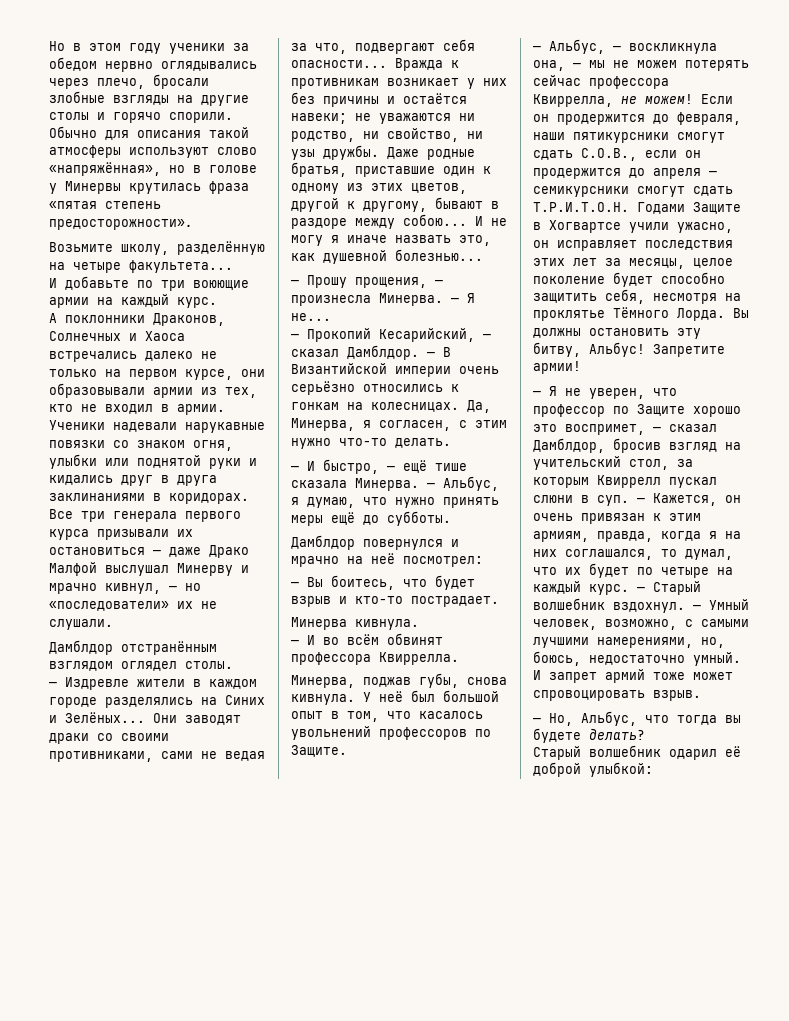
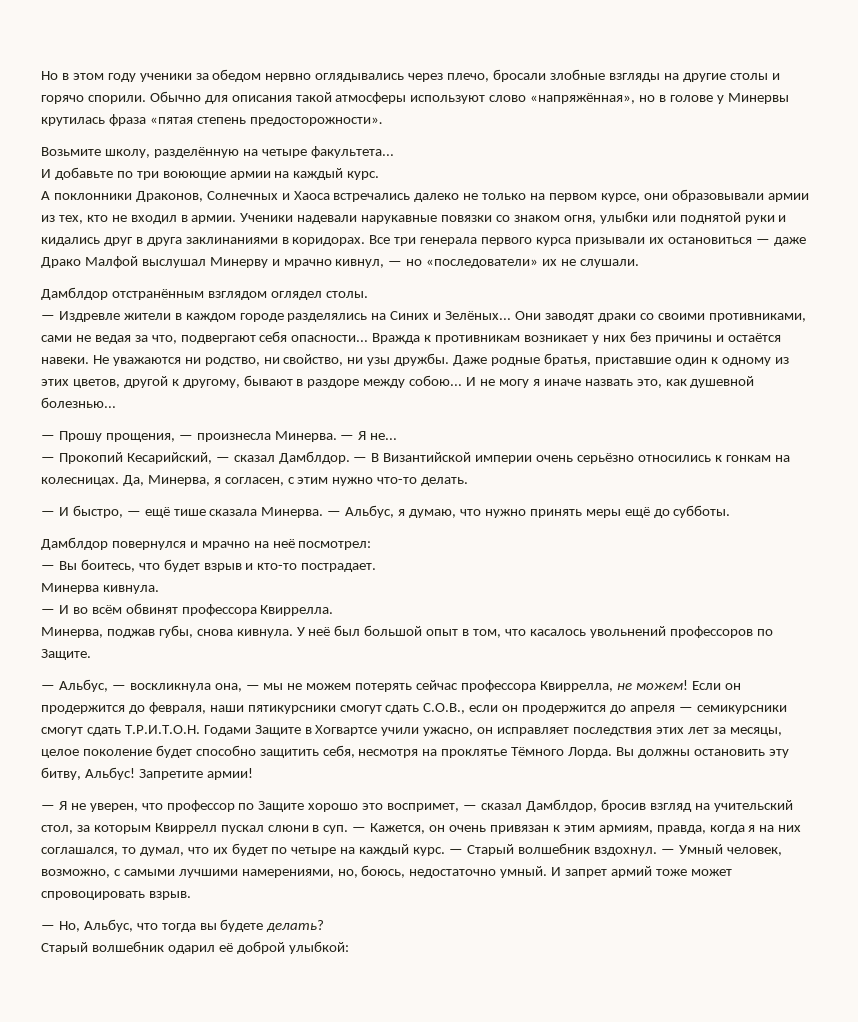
- Вражда к противникам возникает у них без причины и остаётся навеки; не уважаются ни родство, ни свойство, ни узы дружбы.
+ Вражда к противникам возникает у них без причины и остаётся навеки. Не уважаются ни родство, ни свойство, ни узы дружбы.

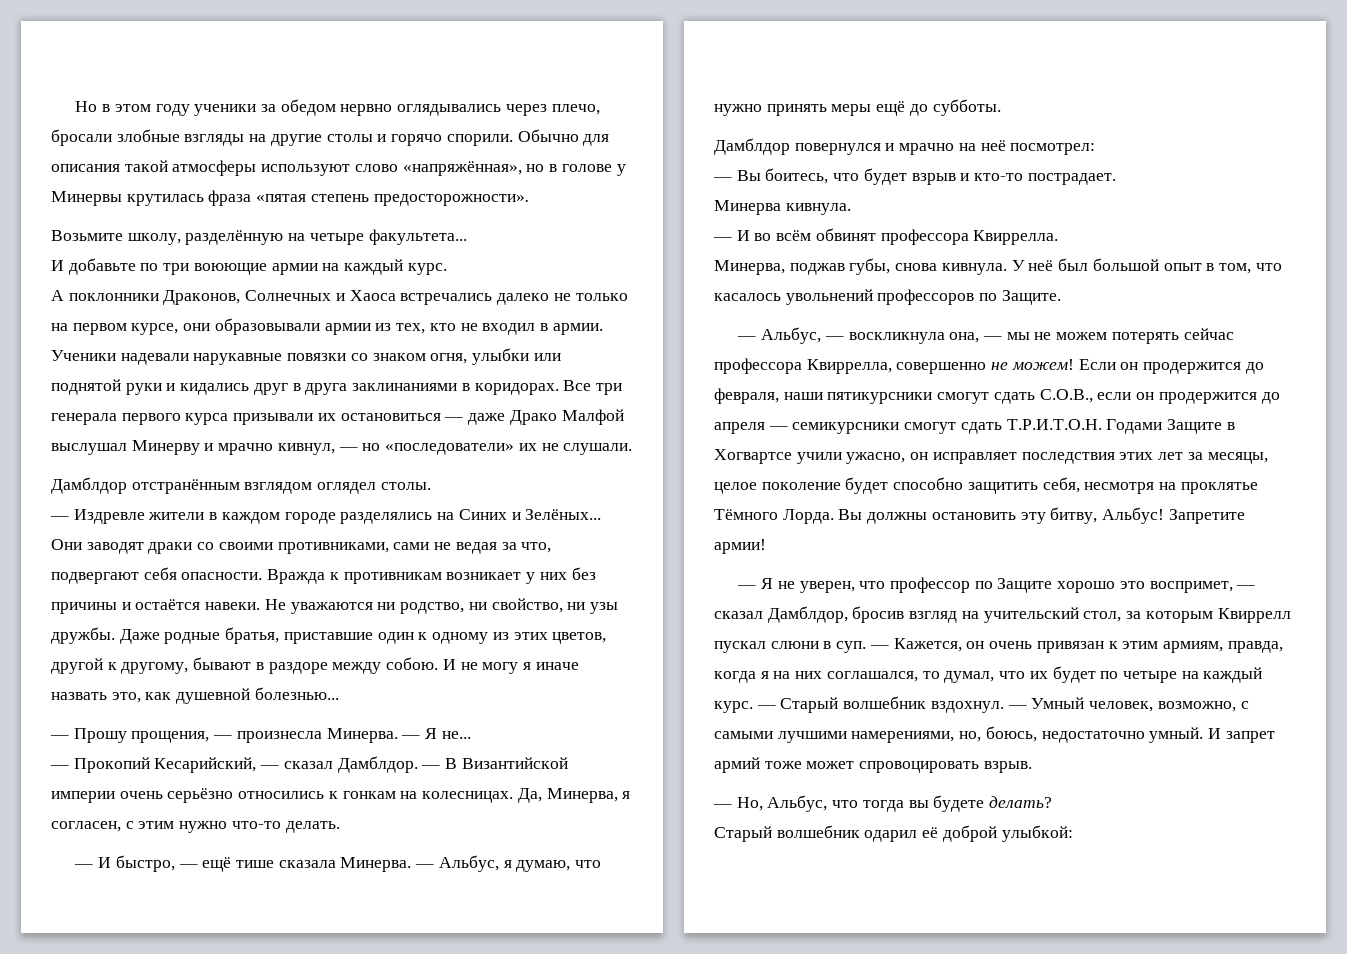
- Они заводят драки со своими противниками, сами не ведая за что, подвергают себя опасности...
+ Они заводят драки со своими противниками, сами не ведая за что, подвергают себя опасности.
- Даже родные братья, приставшие один к одному из этих цветов, другой к другому, бывают в раздоре между собою...
+ Даже родные братья, приставшие один к одному из этих цветов, другой к другому, бывают в раздоре между собою.
- — Альбус, — воскликнула она, — мы не можем потерять сейчас профессора Квиррелла, не можем!
+ — Альбус, — воскликнула она, — мы не можем потерять сейчас профессора Квиррелла, совершенно не можем!

